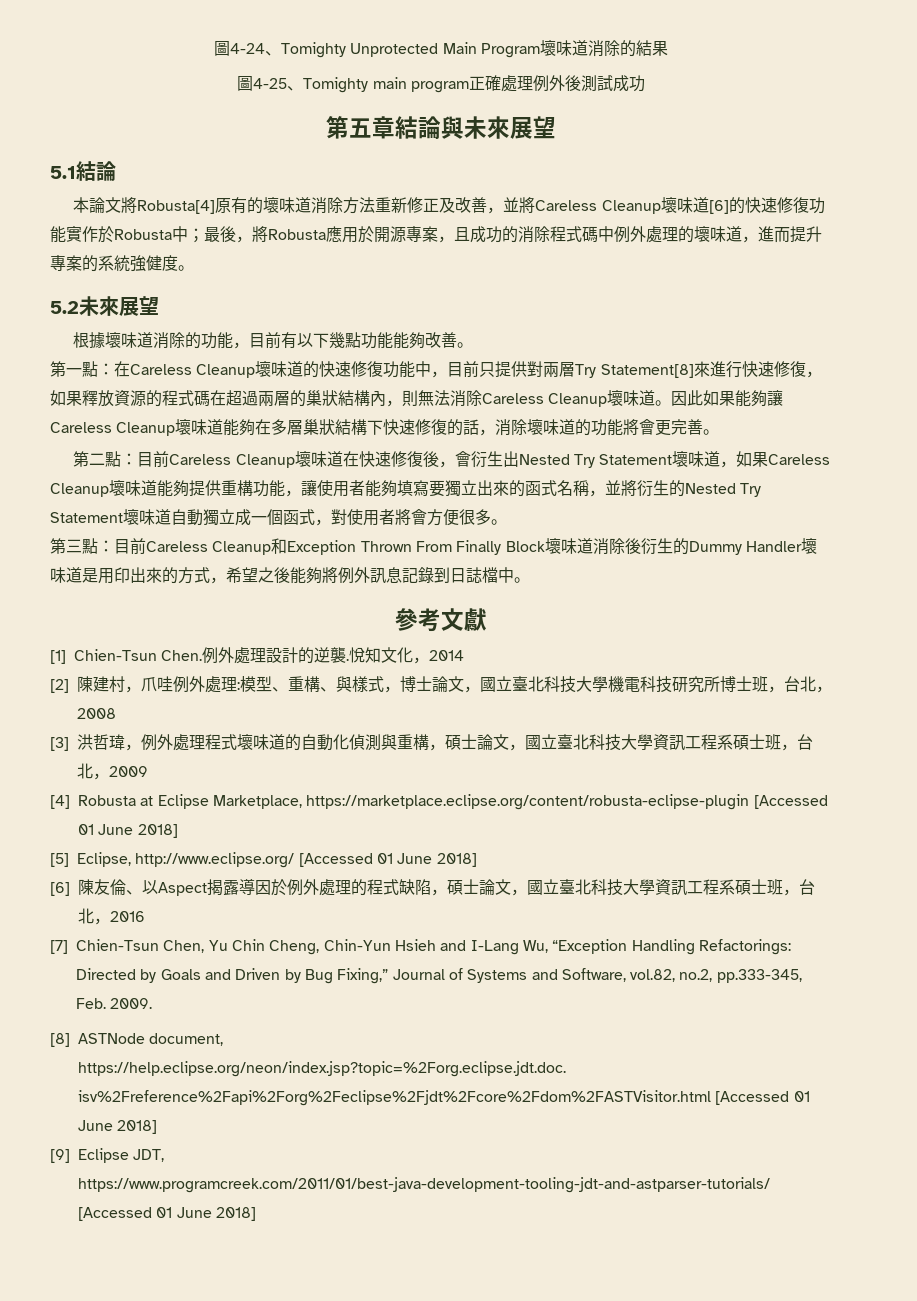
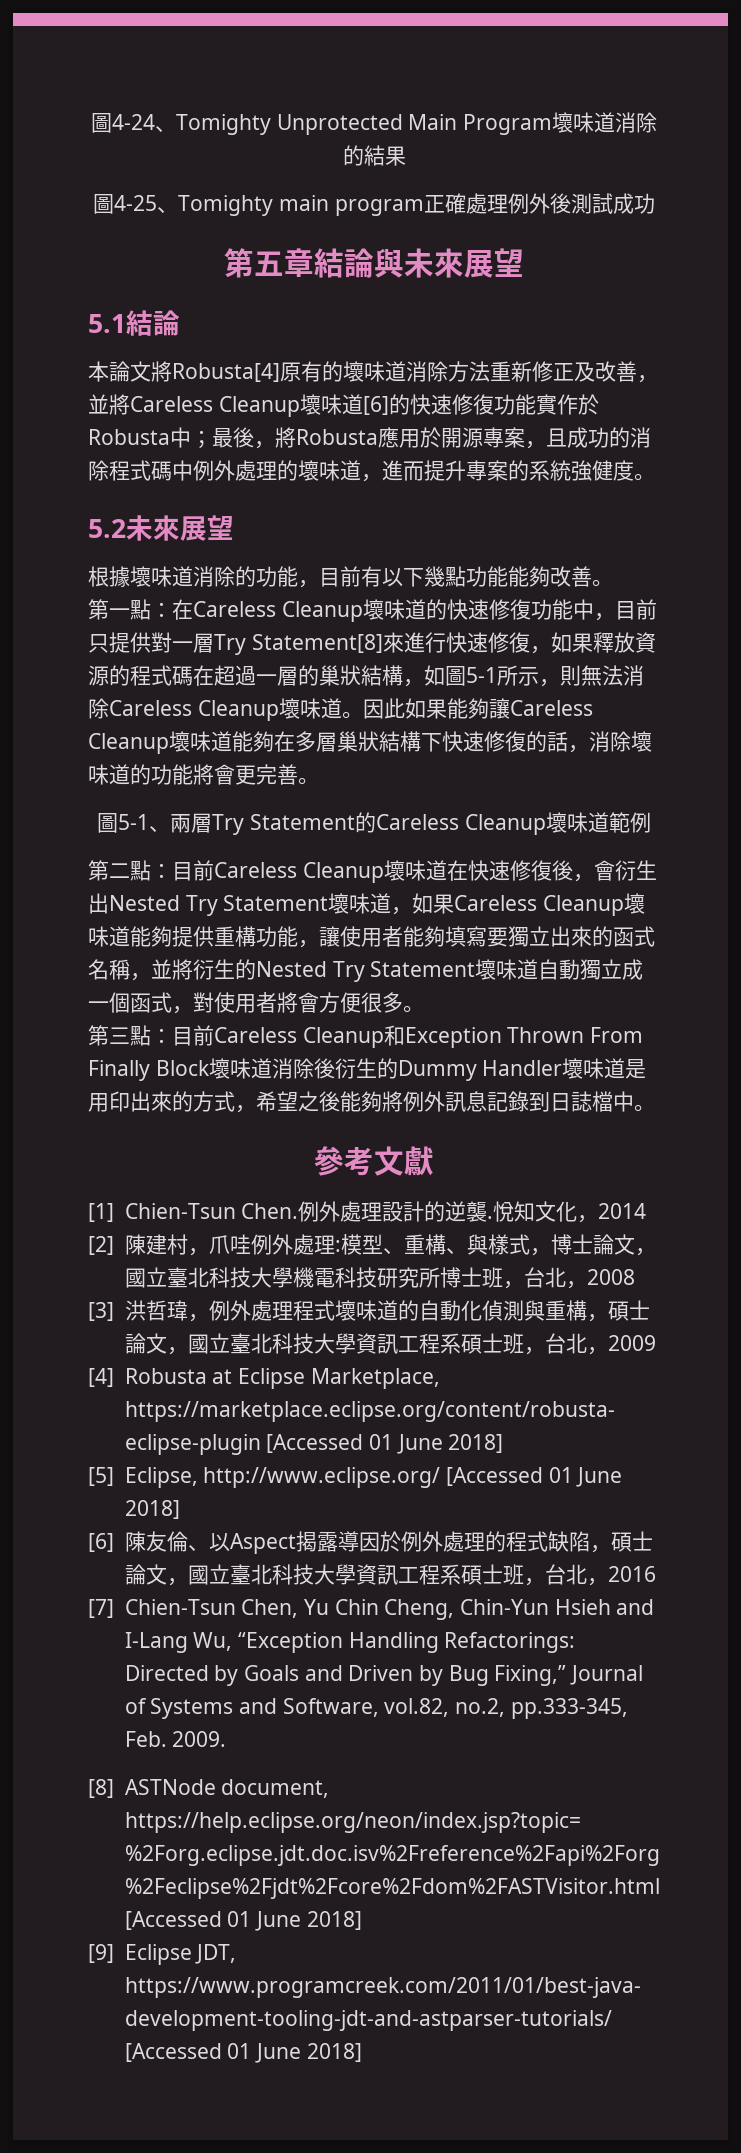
- 第一點：在Careless Cleanup壞味道的快速修復功能中，目前只提供對兩層Try Statement[8]來進行快速修復，如果釋放資源的程式碼在超過兩層的巢狀結構內，則無法消除Careless Cleanup壞味道。
+ 第一點：在Careless Cleanup壞味道的快速修復功能中，目前只提供對一層Try Statement[8]來進行快速修復，如果釋放資源的程式碼在超過一層的巢狀結構，如圖5-1所示，則無法消除Careless Cleanup壞味道。
+ 圖5-1、兩層Try Statement的Careless Cleanup壞味道範例

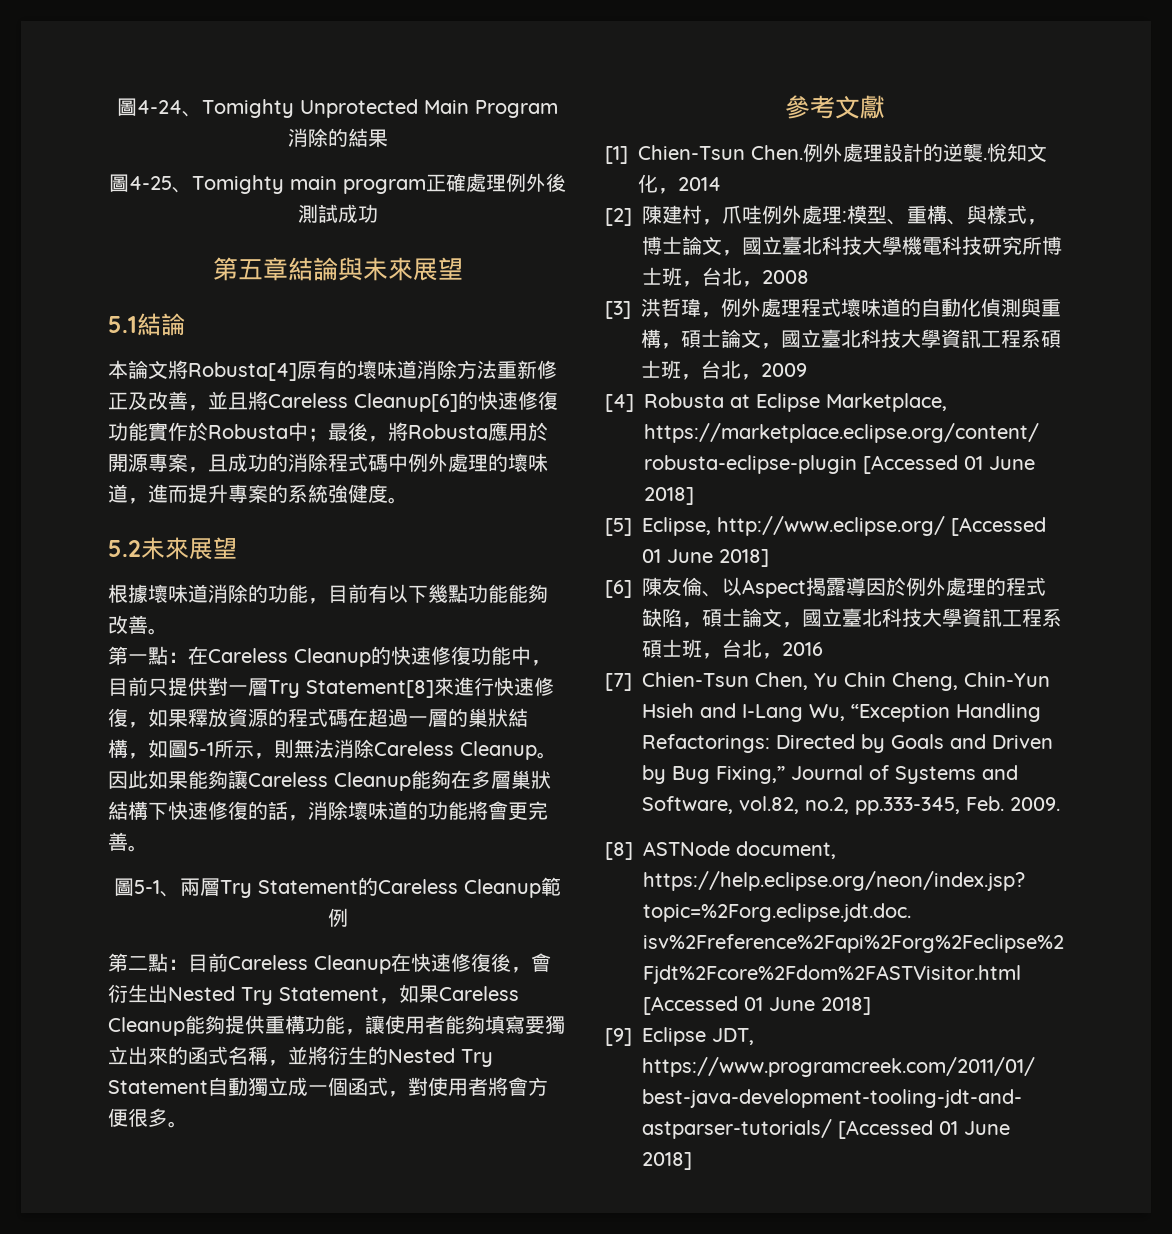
- 圖4-24、Tomighty Unprotected Main Program壞味道消除的結果
+ 圖4-24、Tomighty Unprotected Main Program消除的結果
- 本論文將Robusta[4]原有的壞味道消除方法重新修正及改善，並將Careless Cleanup壞味道[6]的快速修復功能實作於Robusta中；最後，將Robusta應用於開源專案，且成功的消除程式碼中例外處理的壞味道，進而提升專案的系統強健度。
+ 本論文將Robusta[4]原有的壞味道消除方法重新修正及改善，並且將Careless Cleanup[6]的快速修復功能實作於Robusta中；最後，將Robusta應用於開源專案，且成功的消除程式碼中例外處理的壞味道，進而提升專案的系統強健度。
- 第一點：在Careless Cleanup壞味道的快速修復功能中，目前只提供對一層Try Statement[8]來進行快速修復，如果釋放資源的程式碼在超過一層的巢狀結構，如圖5-1所示，則無法消除Careless Cleanup壞味道。
+ 第一點：在Careless Cleanup的快速修復功能中，目前只提供對一層Try Statement[8]來進行快速修復，如果釋放資源的程式碼在超過一層的巢狀結構，如圖5-1所示，則無法消除Careless Cleanup。
- 因此如果能夠讓Careless Cleanup壞味道能夠在多層巢狀結構下快速修復的話，消除壞味道的功能將會更完善。
+ 因此如果能夠讓Careless Cleanup能夠在多層巢狀結構下快速修復的話，消除壞味道的功能將會更完善。
- 圖5-1、兩層Try Statement的Careless Cleanup壞味道範例
+ 圖5-1、兩層Try Statement的Careless Cleanup範例
- 第二點：目前Careless Cleanup壞味道在快速修復後，會衍生出Nested Try Statement壞味道，如果Careless Cleanup壞味道能夠提供重構功能，讓使用者能夠填寫要獨立出來的函式名稱，並將衍生的Nested Try Statement壞味道自動獨立成一個函式，對使用者將會方便很多。
+ 第二點：目前Careless Cleanup在快速修復後，會衍生出Nested Try Statement，如果Careless Cleanup能夠提供重構功能，讓使用者能夠填寫要獨立出來的函式名稱，並將衍生的Nested Try Statement自動獨立成一個函式，對使用者將會方便很多。
- 第三點：目前Careless Cleanup和Exception Thrown From Finally Block壞味道消除後衍生的Dummy Handler壞味道是用印出來的方式，希望之後能夠將例外訊息記錄到日誌檔中。

